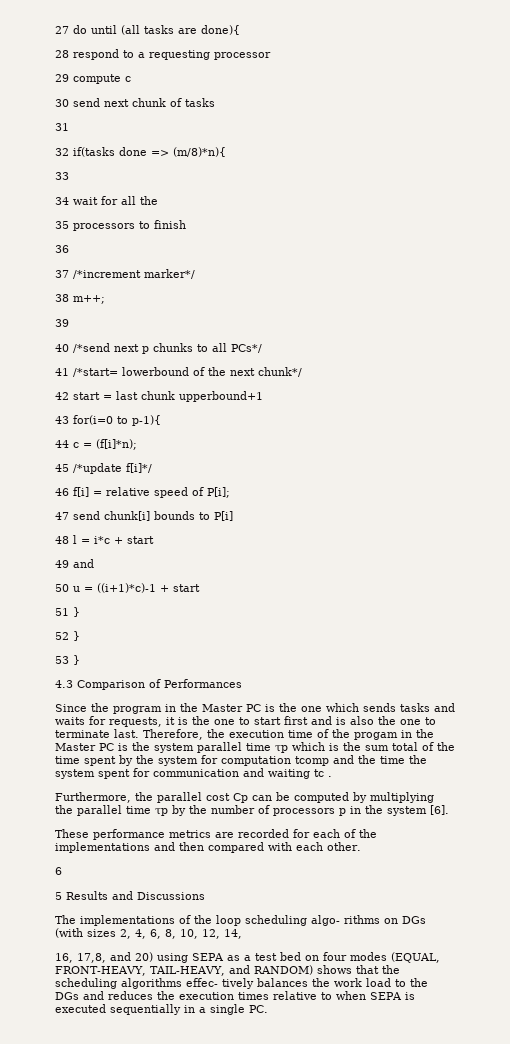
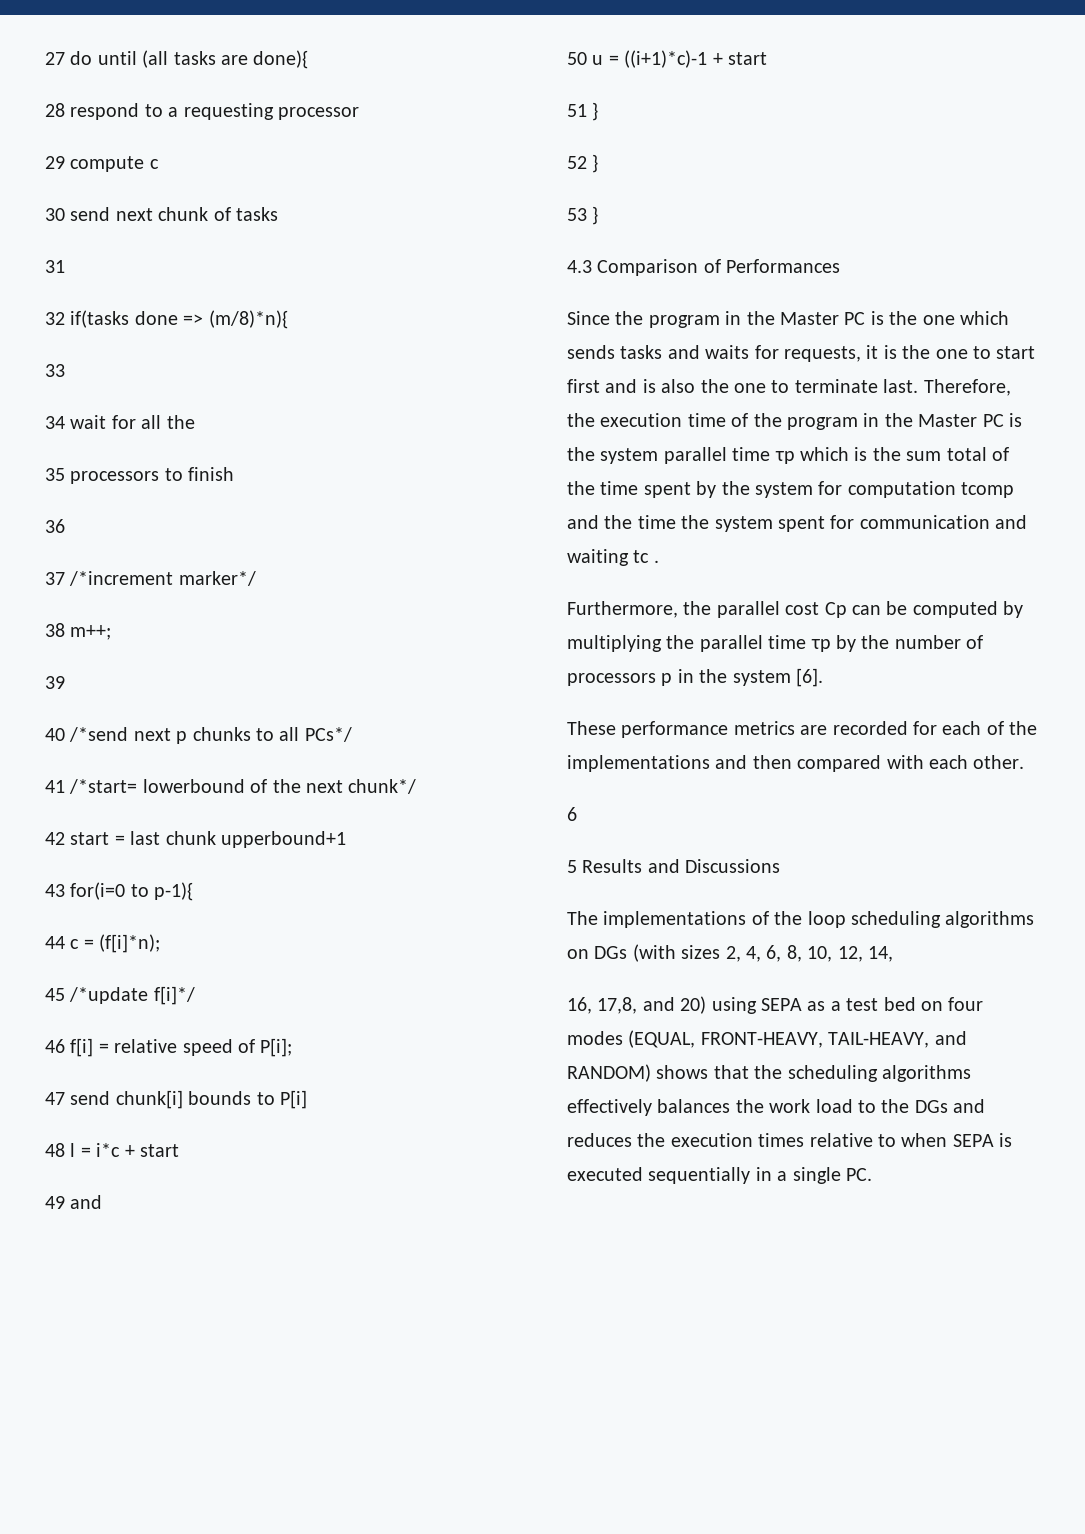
- Therefore, the execution time of the progam in the Master PC is the system parallel time τp which is the sum total of the time spent by the system for computation tcomp and the time the system spent for communication and waiting tc .
+ Therefore, the execution time of the program in the Master PC is the system parallel time τp which is the sum total of the time spent by the system for computation tcomp and the time the system spent for communication and waiting tc .
- The implementations of the loop scheduling algo- rithms on DGs (with sizes 2, 4, 6, 8, 10, 12, 14,
+ The implementations of the loop scheduling algorithms on DGs (with sizes 2, 4, 6, 8, 10, 12, 14,
- 16, 17,8, and 20) using SEPA as a test bed on four modes (EQUAL, FRONT-HEAVY, TAIL-HEAVY, and RANDOM) shows that the scheduling algorithms effec- tively balances the work load to the DGs and reduces the execution times relative to when SEPA is executed sequentially in a single PC.
+ 16, 17,8, and 20) using SEPA as a test bed on four modes (EQUAL, FRONT-HEAVY, TAIL-HEAVY, and RANDOM) shows that the scheduling algorithms effectively balances the work load to the DGs and reduces the execution times relative to when SEPA is executed sequentially in a single PC.

